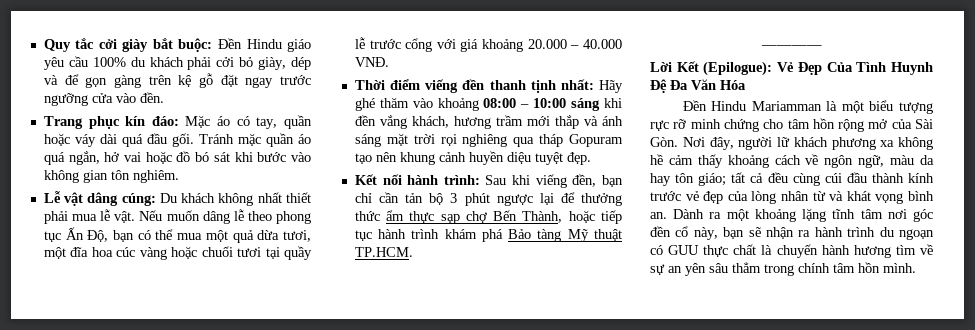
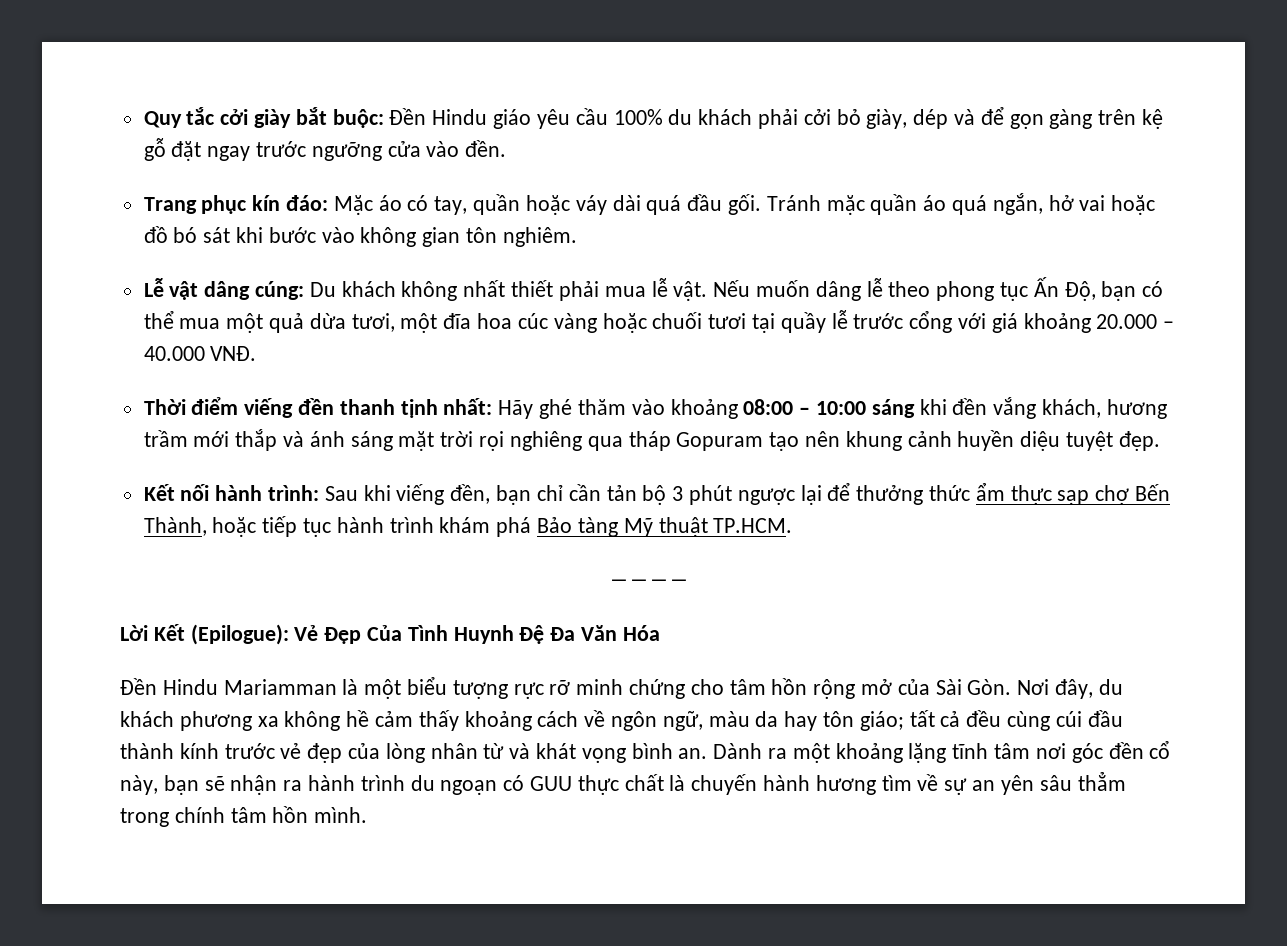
- Đền Hindu Mariamman là một biểu tượng rực rỡ minh chứng cho tâm hồn rộng mở của Sài Gòn. Nơi đây, người lữ khách phương xa không hề cảm thấy khoảng cách về ngôn ngữ, màu da hay tôn giáo; tất cả đều cùng cúi đầu thành kính trước vẻ đẹp của lòng nhân từ và khát vọng bình an.
+ Đền Hindu Mariamman là một biểu tượng rực rỡ minh chứng cho tâm hồn rộng mở của Sài Gòn. Nơi đây, du khách phương xa không hề cảm thấy khoảng cách về ngôn ngữ, màu da hay tôn giáo; tất cả đều cùng cúi đầu thành kính trước vẻ đẹp của lòng nhân từ và khát vọng bình an.

